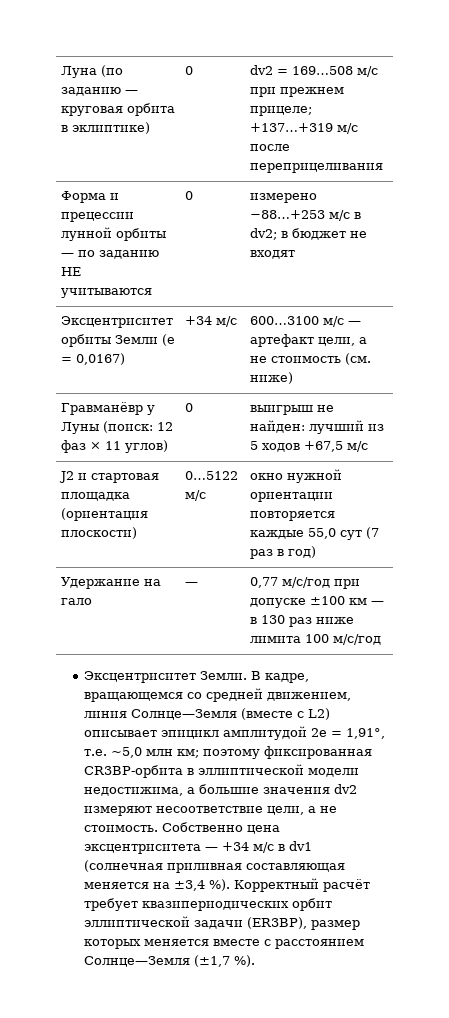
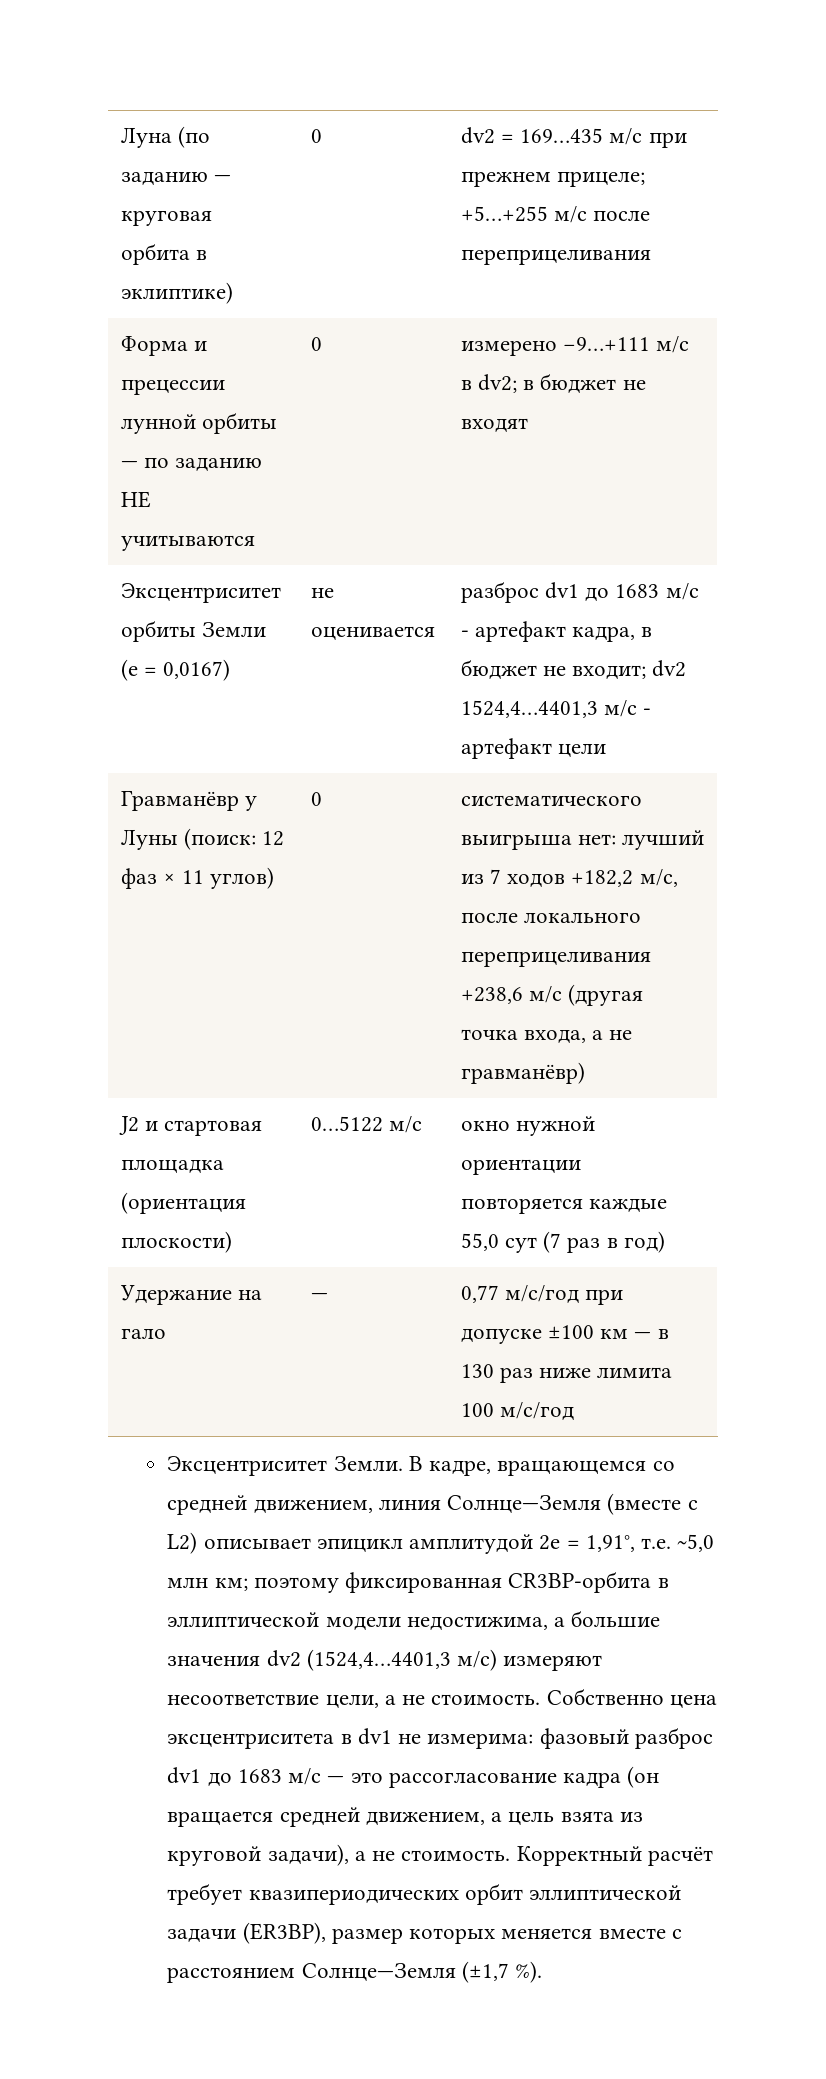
- Луна (по заданию — круговая орбита в эклиптике) | 0 | dv2 = 169…508 м/с при прежнем прицеле; +137…+319 м/с после переприцеливания
+ Луна (по заданию — круговая орбита в эклиптике) | 0 | dv2 = 169…435 м/с при прежнем прицеле; +5…+255 м/с после переприцеливания
- Форма и прецессии лунной орбиты — по заданию НЕ учитываются | 0 | измерено −88…+253 м/с в dv2; в бюджет не входят
+ Форма и прецессии лунной орбиты — по заданию НЕ учитываются | 0 | измерено −9…+111 м/с в dv2; в бюджет не входят
- Эксцентриситет орбиты Земли (e = 0,0167) | +34 м/с | 600…3100 м/с — артефакт цели, а не стоимость (см. ниже)
+ Эксцентриситет орбиты Земли (e = 0,0167) | не оценивается | разброс dv1 до 1683 м/с - артефакт кадра, в бюджет не входит; dv2 1524,4…4401,3 м/с - артефакт цели
- Гравманёвр у Луны (поиск: 12 фаз × 11 углов) | 0 | выигрыш не найден: лучший из 5 ходов +67,5 м/с
+ Гравманёвр у Луны (поиск: 12 фаз × 11 углов) | 0 | систематического выигрыша нет: лучший из 7 ходов +182,2 м/с, после локального переприцеливания +238,6 м/с (другая точка входа, а не гравманёвр)
- В кадре, вращающемся со средней движением, линия Солнце—Земля (вместе с L2) описывает эпицикл амплитудой 2e = 1,91°, т.е. ~5,0 млн км; поэтому фиксированная CR3BP-орбита в эллиптической модели недостижима, а большие значения dv2 измеряют несоответствие цели, а не стоимость.
+ В кадре, вращающемся со средней движением, линия Солнце—Земля (вместе с L2) описывает эпицикл амплитудой 2e = 1,91°, т.е. ~5,0 млн км; поэтому фиксированная CR3BP-орбита в эллиптической модели недостижима, а большие значения dv2 (1524,4…4401,3 м/с) измеряют несоответствие цели, а не стоимость.
- Собственно цена эксцентриситета — +34 м/с в dv1 (солнечная приливная составляющая меняется на ±3,4 %).
+ Собственно цена эксцентриситета в dv1 не измерима: фазовый разброс dv1 до 1683 м/с — это рассогласование кадра (он вращается средней движением, а цель взята из круговой задачи), а не стоимость.

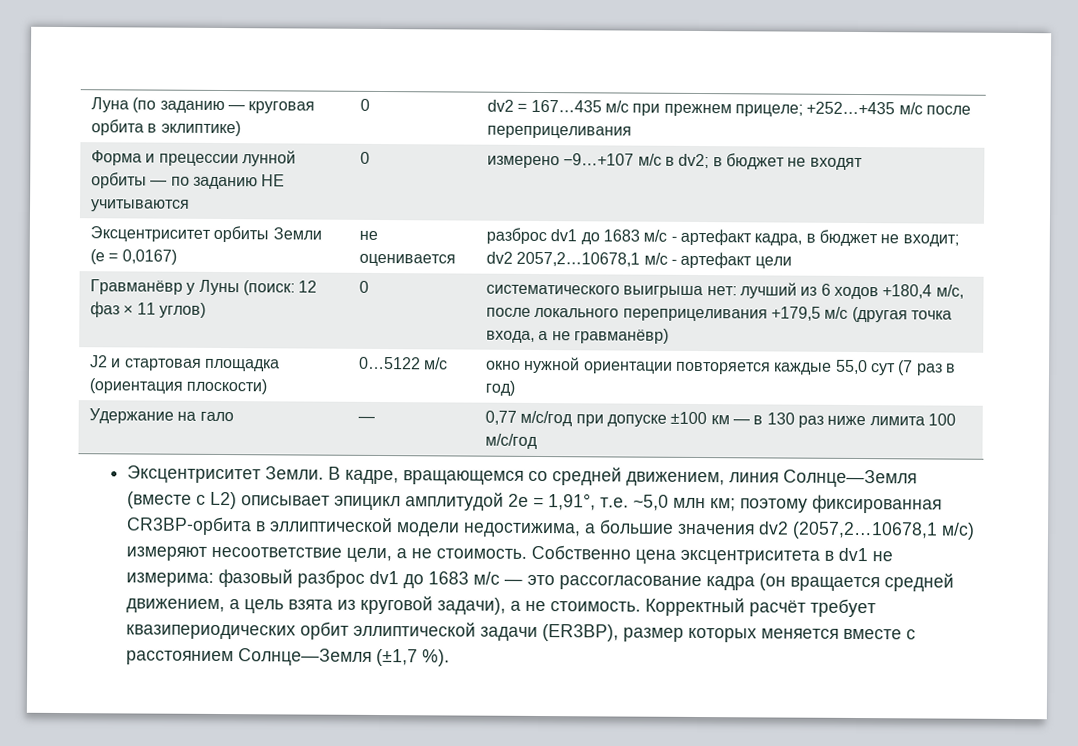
- Луна (по заданию — круговая орбита в эклиптике) | 0 | dv2 = 169…435 м/с при прежнем прицеле; +5…+255 м/с после переприцеливания
+ Луна (по заданию — круговая орбита в эклиптике) | 0 | dv2 = 167…435 м/с при прежнем прицеле; +252…+435 м/с после переприцеливания
- Форма и прецессии лунной орбиты — по заданию НЕ учитываются | 0 | измерено −9…+111 м/с в dv2; в бюджет не входят
+ Форма и прецессии лунной орбиты — по заданию НЕ учитываются | 0 | измерено −9…+107 м/с в dv2; в бюджет не входят
- Эксцентриситет орбиты Земли (e = 0,0167) | не оценивается | разброс dv1 до 1683 м/с - артефакт кадра, в бюджет не входит; dv2 1524,4…4401,3 м/с - артефакт цели
+ Эксцентриситет орбиты Земли (e = 0,0167) | не оценивается | разброс dv1 до 1683 м/с - артефакт кадра, в бюджет не входит; dv2 2057,2…10678,1 м/с - артефакт цели
- Гравманёвр у Луны (поиск: 12 фаз × 11 углов) | 0 | систематического выигрыша нет: лучший из 7 ходов +182,2 м/с, после локального переприцеливания +238,6 м/с (другая точка входа, а не гравманёвр)
+ Гравманёвр у Луны (поиск: 12 фаз × 11 углов) | 0 | систематического выигрыша нет: лучший из 6 ходов +180,4 м/с, после локального переприцеливания +179,5 м/с (другая точка входа, а не гравманёвр)
- В кадре, вращающемся со средней движением, линия Солнце—Земля (вместе с L2) описывает эпицикл амплитудой 2e = 1,91°, т.е. ~5,0 млн км; поэтому фиксированная CR3BP-орбита в эллиптической модели недостижима, а большие значения dv2 (1524,4…4401,3 м/с) измеряют несоответствие цели, а не стоимость.
+ В кадре, вращающемся со средней движением, линия Солнце—Земля (вместе с L2) описывает эпицикл амплитудой 2e = 1,91°, т.е. ~5,0 млн км; поэтому фиксированная CR3BP-орбита в эллиптической модели недостижима, а большие значения dv2 (2057,2…10678,1 м/с) измеряют несоответствие цели, а не стоимость.

